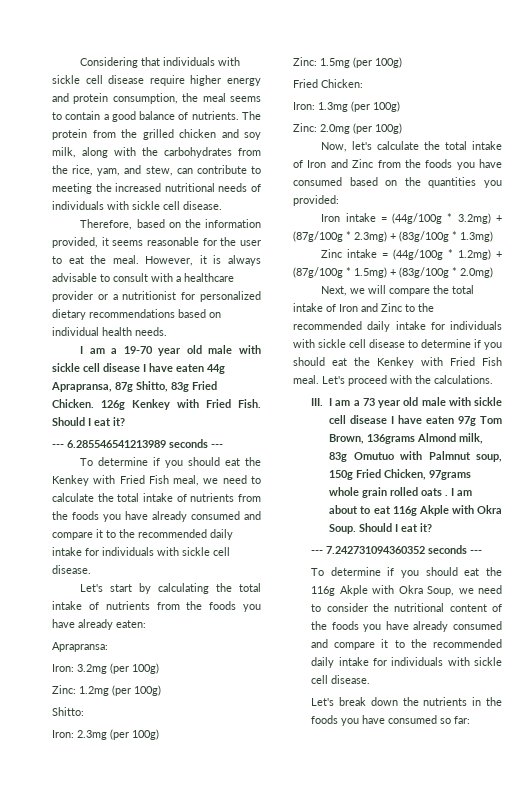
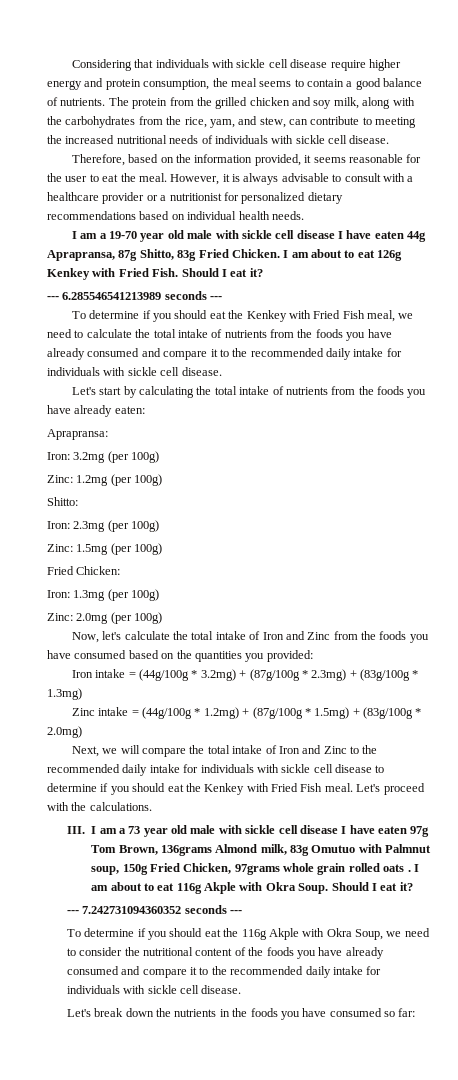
- 126g Kenkey with Fried Fish.
+ I am about to eat 126g Kenkey with Fried Fish.

